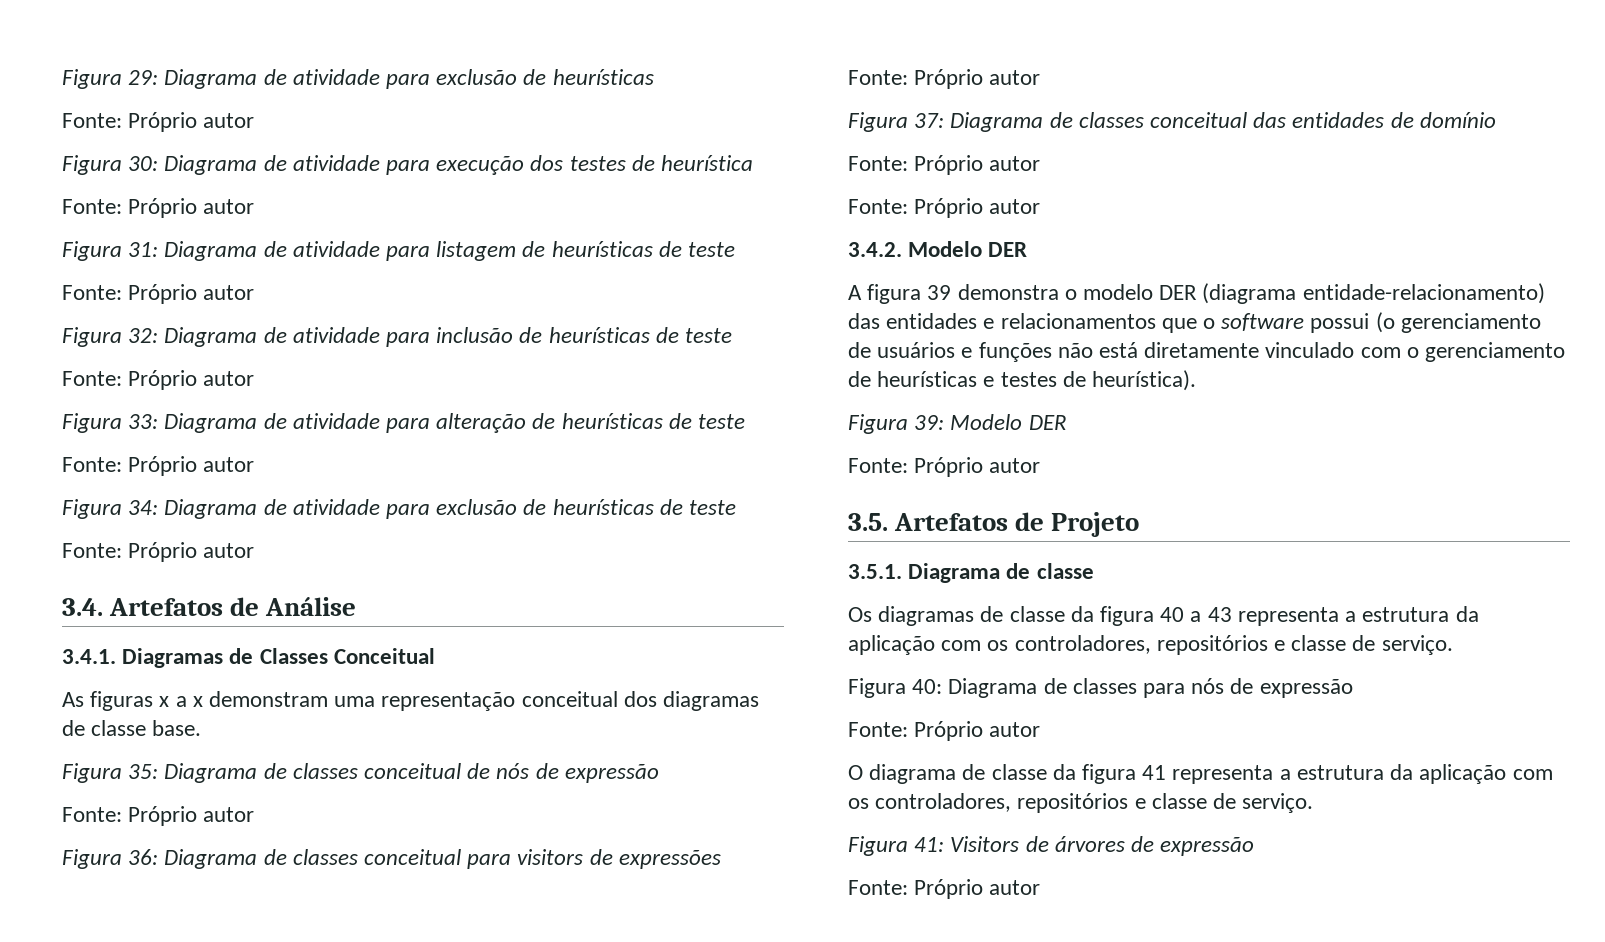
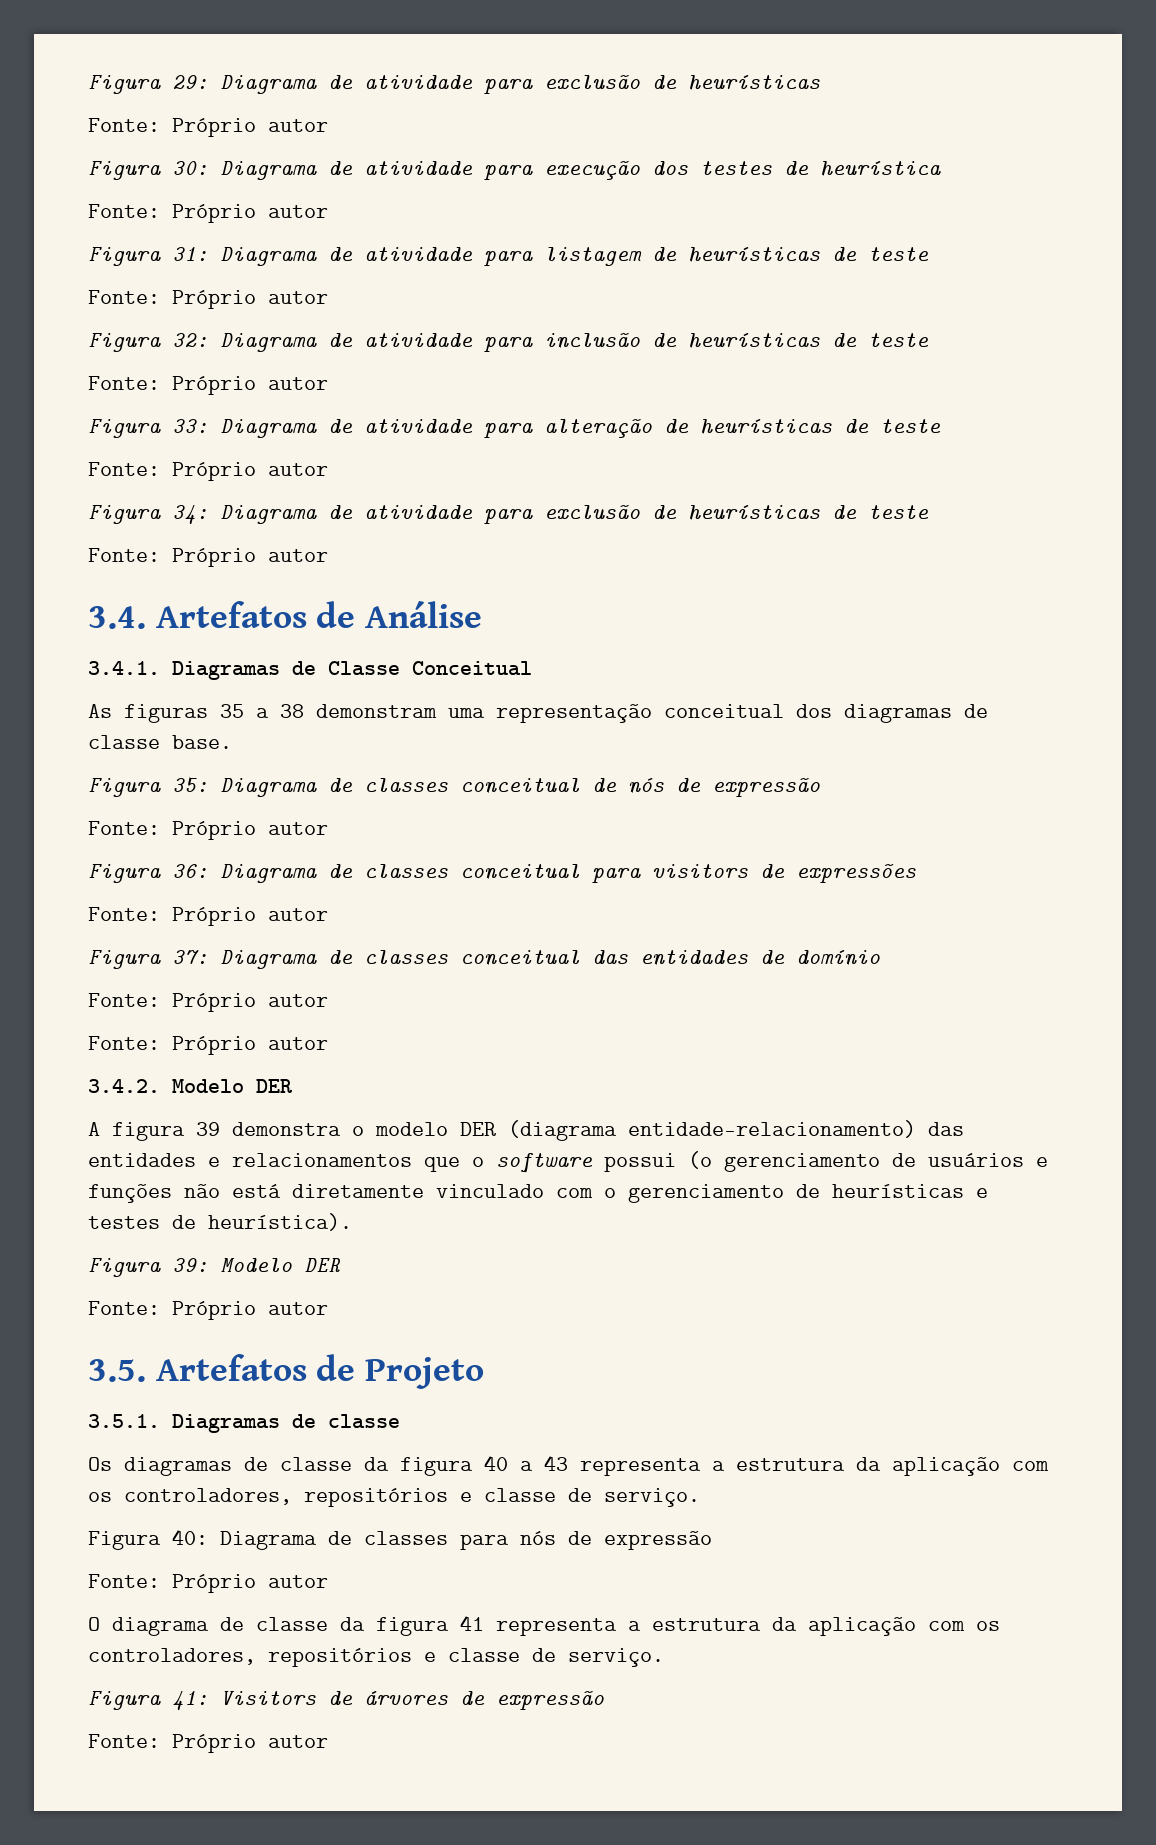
- 3.4.1. Diagramas de Classes Conceitual
+ 3.4.1. Diagramas de Classe Conceitual
- As figuras x a x demonstram uma representação conceitual dos diagramas de classe base.
+ As figuras 35 a 38 demonstram uma representação conceitual dos diagramas de classe base.
- 3.5.1. Diagrama de classe
+ 3.5.1. Diagramas de classe

